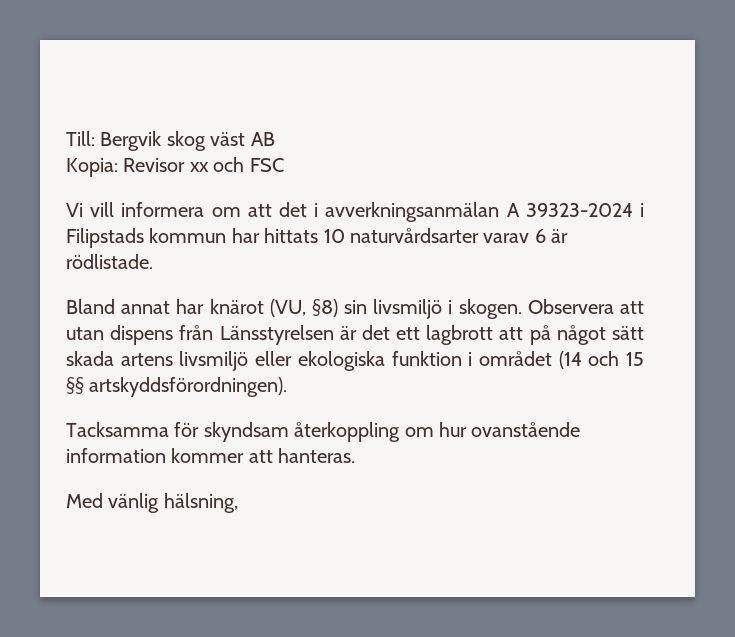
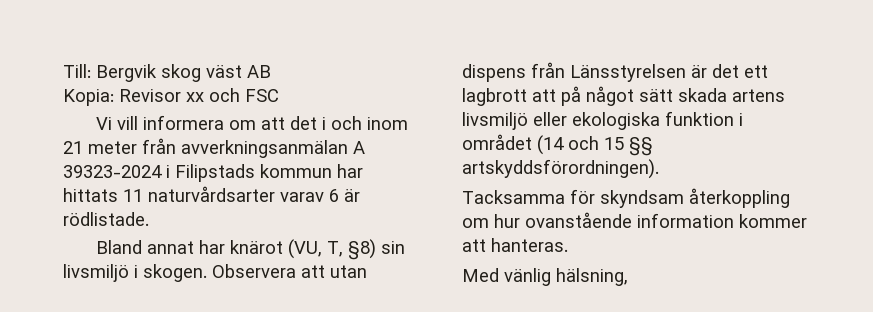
- Vi vill informera om att det i avverkningsanmälan A 39323-2024 i Filipstads kommun har hittats 10 naturvårdsarter varav 6 är rödlistade.
+ Vi vill informera om att det i och inom 21 meter från avverkningsanmälan A 39323-2024 i Filipstads kommun har hittats 11 naturvårdsarter varav 6 är rödlistade.
- Bland annat har knärot (VU, §8) sin livsmiljö i skogen.
+ Bland annat har knärot (VU, T, §8) sin livsmiljö i skogen.

